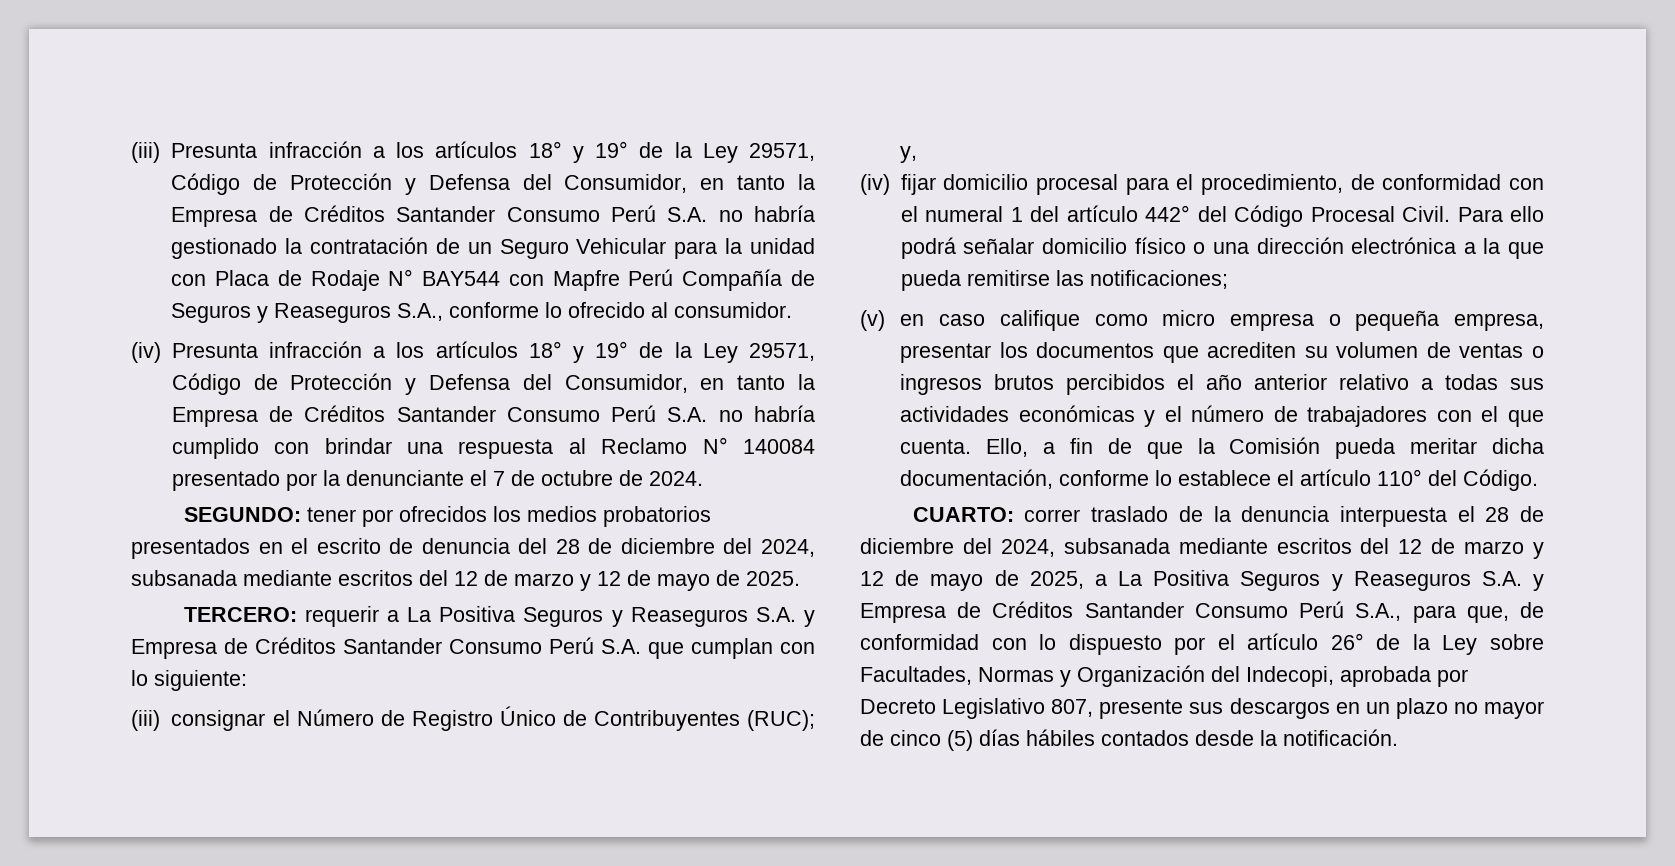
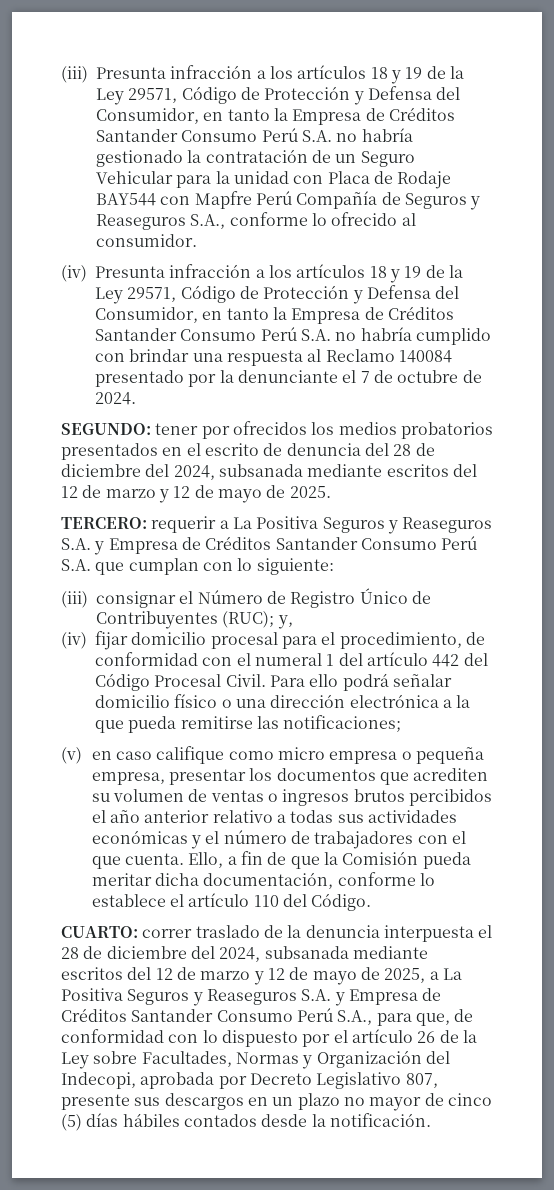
- (iii) Presunta infracción a los artículos 18° y 19° de la Ley 29571, Código de Protección y Defensa del Consumidor, en tanto la Empresa de Créditos Santander Consumo Perú S.A. no habría gestionado la contratación de un Seguro Vehicular para la unidad con Placa de Rodaje N° BAY544 con Mapfre Perú Compañía de Seguros y Reaseguros S.A., conforme lo ofrecido al consumidor.
+ (iii) Presunta infracción a los artículos 18 y 19 de la Ley 29571, Código de Protección y Defensa del Consumidor, en tanto la Empresa de Créditos Santander Consumo Perú S.A. no habría gestionado la contratación de un Seguro Vehicular para la unidad con Placa de Rodaje BAY544 con Mapfre Perú Compañía de Seguros y Reaseguros S.A., conforme lo ofrecido al consumidor.
- (iv) Presunta infracción a los artículos 18° y 19° de la Ley 29571, Código de Protección y Defensa del Consumidor, en tanto la Empresa de Créditos Santander Consumo Perú S.A. no habría cumplido con brindar una respuesta al Reclamo N° 140084 presentado por la denunciante el 7 de octubre de 2024.
+ (iv) Presunta infracción a los artículos 18 y 19 de la Ley 29571, Código de Protección y Defensa del Consumidor, en tanto la Empresa de Créditos Santander Consumo Perú S.A. no habría cumplido con brindar una respuesta al Reclamo 140084 presentado por la denunciante el 7 de octubre de 2024.
- (iv) fijar domicilio procesal para el procedimiento, de conformidad con el numeral 1 del artículo 442° del Código Procesal Civil.
+ (iv) fijar domicilio procesal para el procedimiento, de conformidad con el numeral 1 del artículo 442 del Código Procesal Civil.
- Ello, a fin de que la Comisión pueda meritar dicha documentación, conforme lo establece el artículo 110° del Código.
+ Ello, a fin de que la Comisión pueda meritar dicha documentación, conforme lo establece el artículo 110 del Código.
- correr traslado de la denuncia interpuesta el 28 de diciembre del 2024, subsanada mediante escritos del 12 de marzo y 12 de mayo de 2025, a La Positiva Seguros y Reaseguros S.A. y Empresa de Créditos Santander Consumo Perú S.A., para que, de conformidad con lo dispuesto por el artículo 26° de la Ley sobre Facultades, Normas y Organización del Indecopi, aprobada por Decreto Legislativo 807, presente sus descargos en un plazo no mayor de cinco (5) días hábiles contados desde la notificación.
+ correr traslado de la denuncia interpuesta el 28 de diciembre del 2024, subsanada mediante escritos del 12 de marzo y 12 de mayo de 2025, a La Positiva Seguros y Reaseguros S.A. y Empresa de Créditos Santander Consumo Perú S.A., para que, de conformidad con lo dispuesto por el artículo 26 de la Ley sobre Facultades, Normas y Organización del Indecopi, aprobada por Decreto Legislativo 807, presente sus descargos en un plazo no mayor de cinco (5) días hábiles contados desde la notificación.

